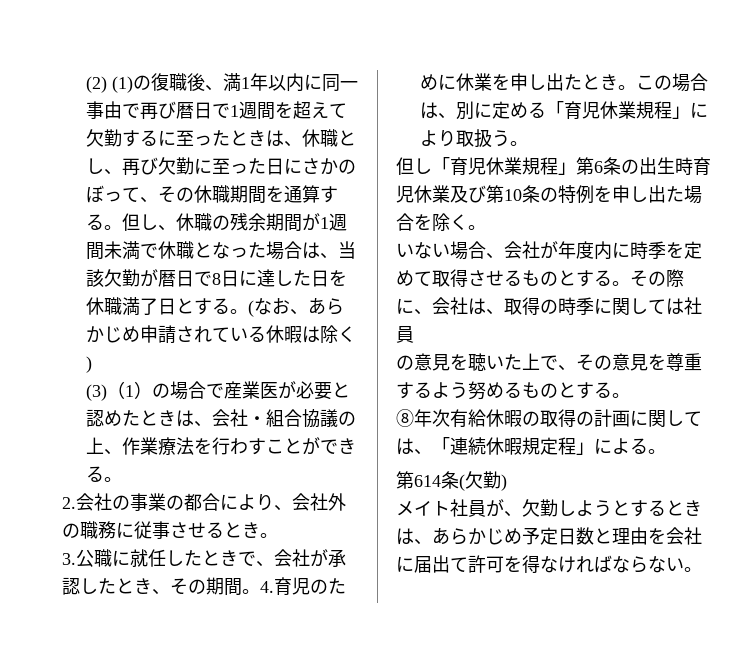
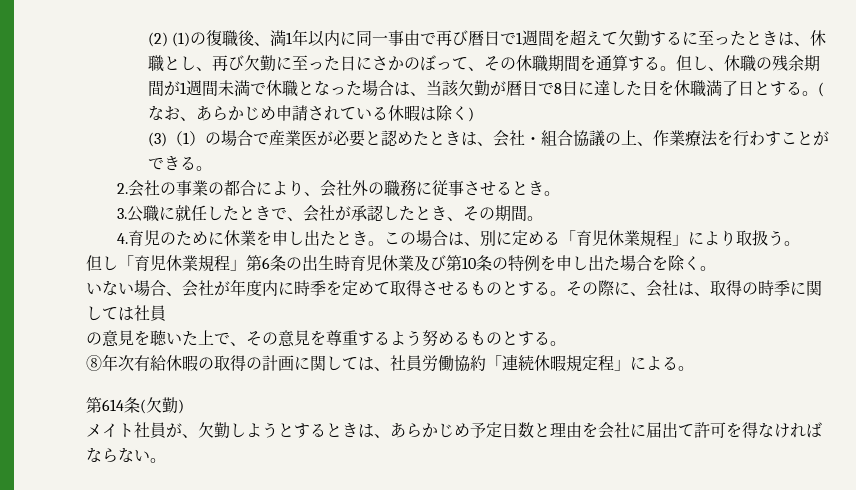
- 3.公職に就任したときで、会社が承認したとき、その期間。4.育児のために休業を申し出たとき。
+ 3.公職に就任したときで、会社が承認したとき、その期間。
+ 4.育児のために休業を申し出たとき。
- ⑧年次有給休暇の取得の計画に関しては、「連続休暇規定程」による。
+ ⑧年次有給休暇の取得の計画に関しては、社員労働協約「連続休暇規定程」による。

